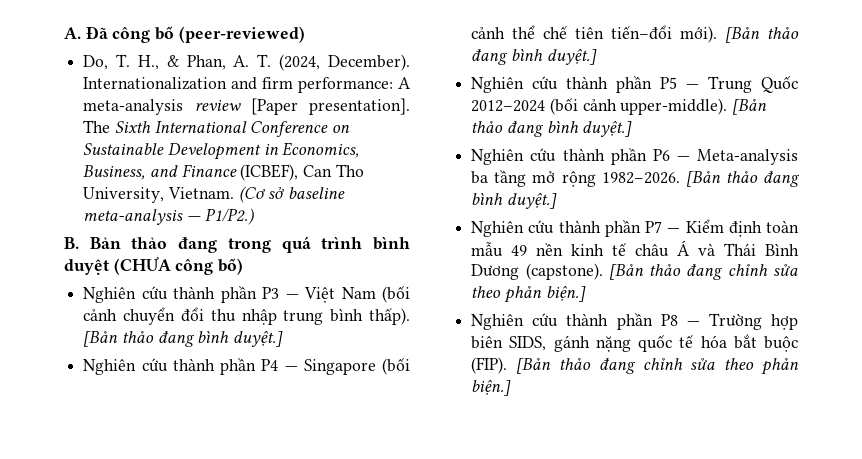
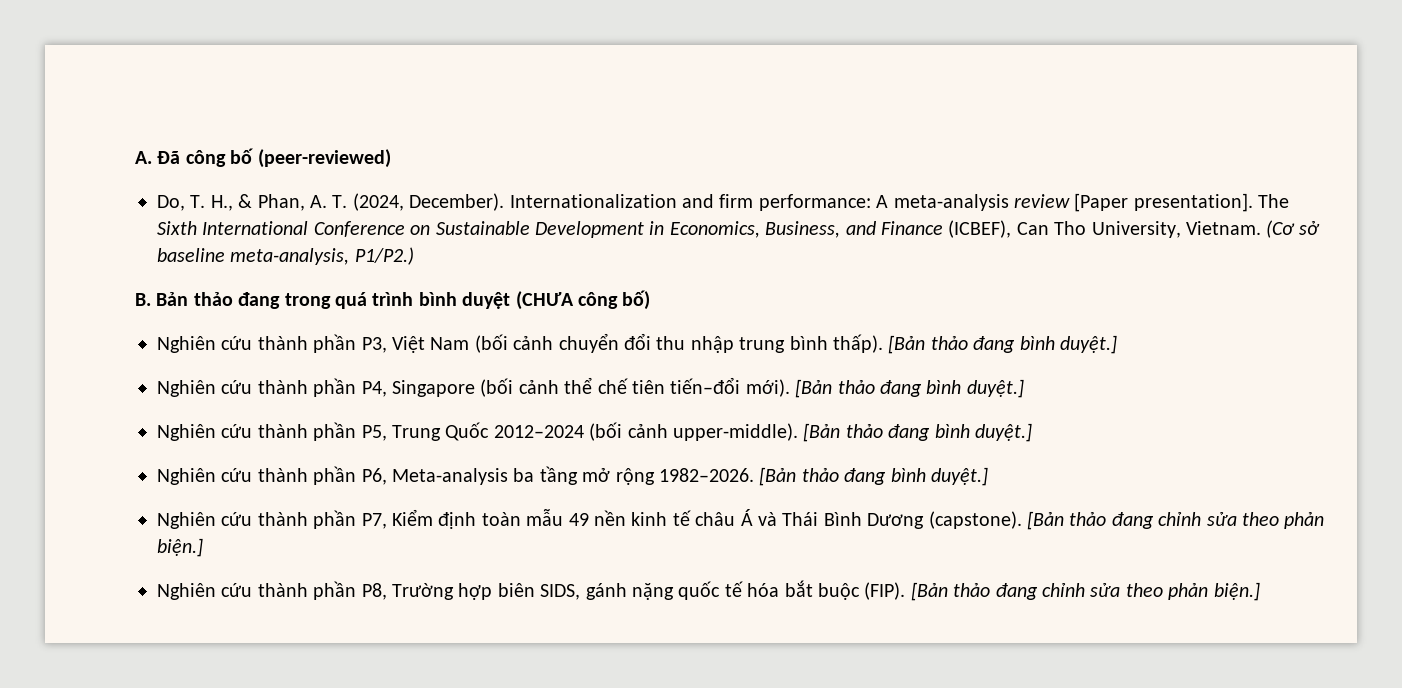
- (Cơ sở baseline meta-analysis — P1/P2.)
+ (Cơ sở baseline meta-analysis, P1/P2.)
- Nghiên cứu thành phần P3 — Việt Nam (bối cảnh chuyển đổi thu nhập trung bình thấp).
+ Nghiên cứu thành phần P3, Việt Nam (bối cảnh chuyển đổi thu nhập trung bình thấp).
- Nghiên cứu thành phần P4 — Singapore (bối cảnh thể chế tiên tiến–đổi mới).
+ Nghiên cứu thành phần P4, Singapore (bối cảnh thể chế tiên tiến–đổi mới).
- Nghiên cứu thành phần P5 — Trung Quốc 2012–2024 (bối cảnh upper-middle).
+ Nghiên cứu thành phần P5, Trung Quốc 2012–2024 (bối cảnh upper-middle).
- Nghiên cứu thành phần P6 — Meta-analysis ba tầng mở rộng 1982–2026.
+ Nghiên cứu thành phần P6, Meta-analysis ba tầng mở rộng 1982–2026.
- Nghiên cứu thành phần P7 — Kiểm định toàn mẫu 49 nền kinh tế châu Á và Thái Bình Dương (capstone).
+ Nghiên cứu thành phần P7, Kiểm định toàn mẫu 49 nền kinh tế châu Á và Thái Bình Dương (capstone).
- Nghiên cứu thành phần P8 — Trường hợp biên SIDS, gánh nặng quốc tế hóa bắt buộc (FIP).
+ Nghiên cứu thành phần P8, Trường hợp biên SIDS, gánh nặng quốc tế hóa bắt buộc (FIP).

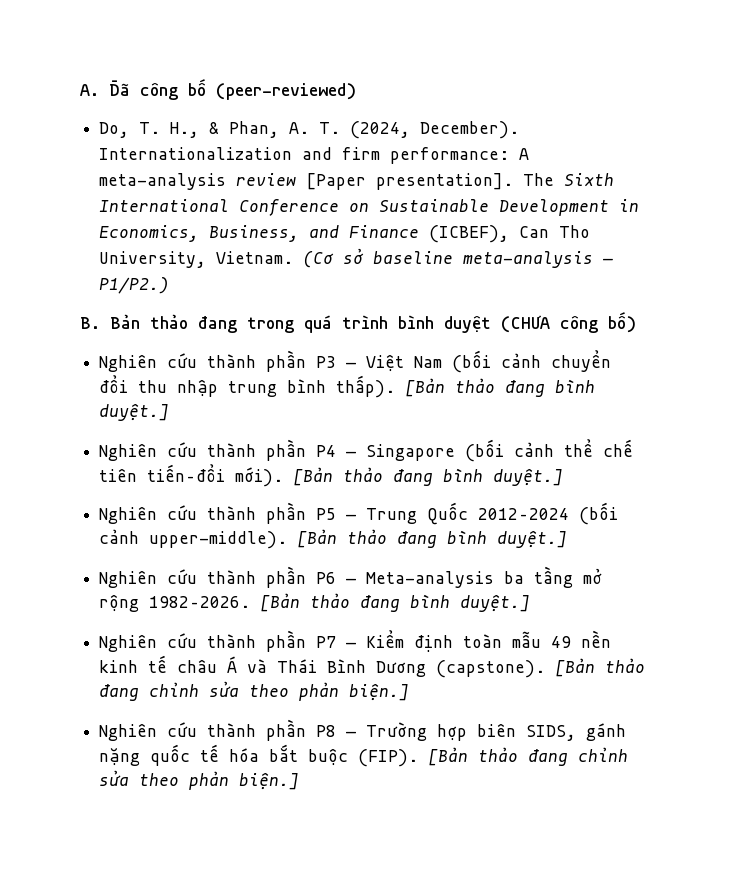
- (Cơ sở baseline meta-analysis, P1/P2.)
+ (Cơ sở baseline meta-analysis — P1/P2.)
- Nghiên cứu thành phần P3, Việt Nam (bối cảnh chuyển đổi thu nhập trung bình thấp).
+ Nghiên cứu thành phần P3 — Việt Nam (bối cảnh chuyển đổi thu nhập trung bình thấp).
- Nghiên cứu thành phần P4, Singapore (bối cảnh thể chế tiên tiến–đổi mới).
+ Nghiên cứu thành phần P4 — Singapore (bối cảnh thể chế tiên tiến–đổi mới).
- Nghiên cứu thành phần P5, Trung Quốc 2012–2024 (bối cảnh upper-middle).
+ Nghiên cứu thành phần P5 — Trung Quốc 2012–2024 (bối cảnh upper-middle).
- Nghiên cứu thành phần P6, Meta-analysis ba tầng mở rộng 1982–2026.
+ Nghiên cứu thành phần P6 — Meta-analysis ba tầng mở rộng 1982–2026.
- Nghiên cứu thành phần P7, Kiểm định toàn mẫu 49 nền kinh tế châu Á và Thái Bình Dương (capstone).
+ Nghiên cứu thành phần P7 — Kiểm định toàn mẫu 49 nền kinh tế châu Á và Thái Bình Dương (capstone).
- Nghiên cứu thành phần P8, Trường hợp biên SIDS, gánh nặng quốc tế hóa bắt buộc (FIP).
+ Nghiên cứu thành phần P8 — Trường hợp biên SIDS, gánh nặng quốc tế hóa bắt buộc (FIP).

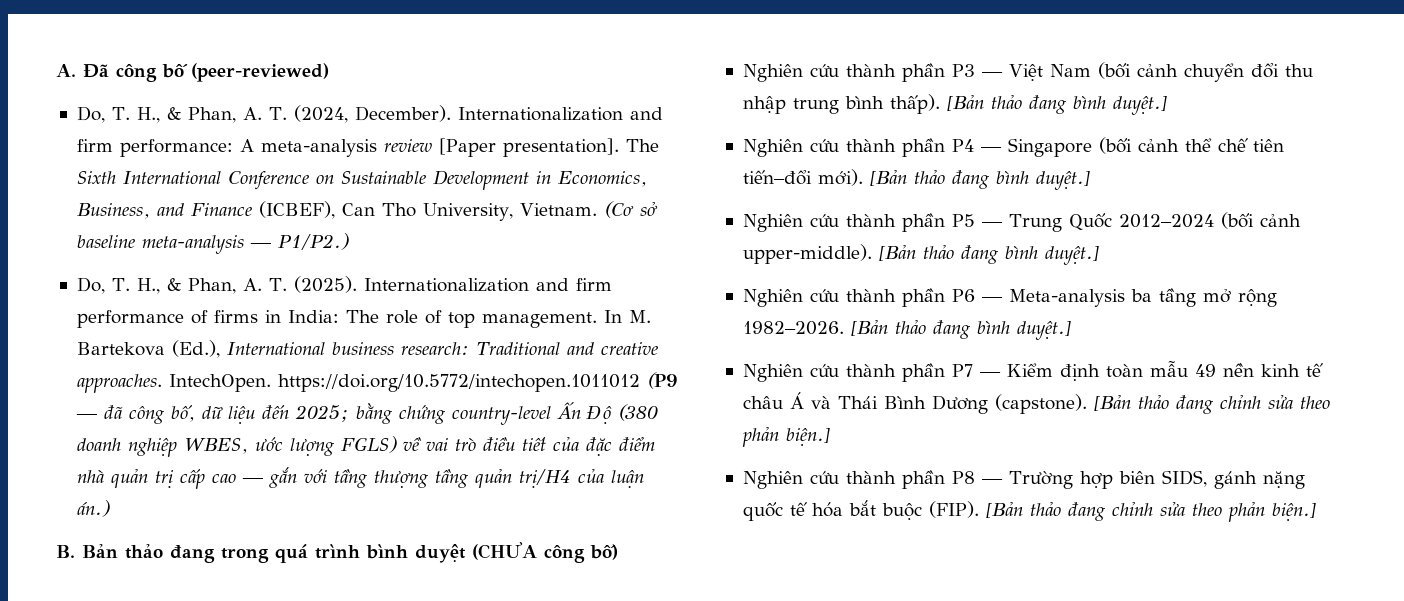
+ Do, T. H., & Phan, A. T. (2025). Internationalization and firm performance of firms in India: The role of top management. In M. Bartekova (Ed.), International business research: Traditional and creative approaches. IntechOpen. https://doi.org/10.5772/intechopen.1011012 (P9 — đã công bố, dữ liệu đến 2025; bằng chứng country-level Ấn Độ (380 doanh nghiệp WBES, ước lượng FGLS) về vai trò điều tiết của đặc điểm nhà quản trị cấp cao — gắn với tầng thượng tầng quản trị/H4 của luận án.)

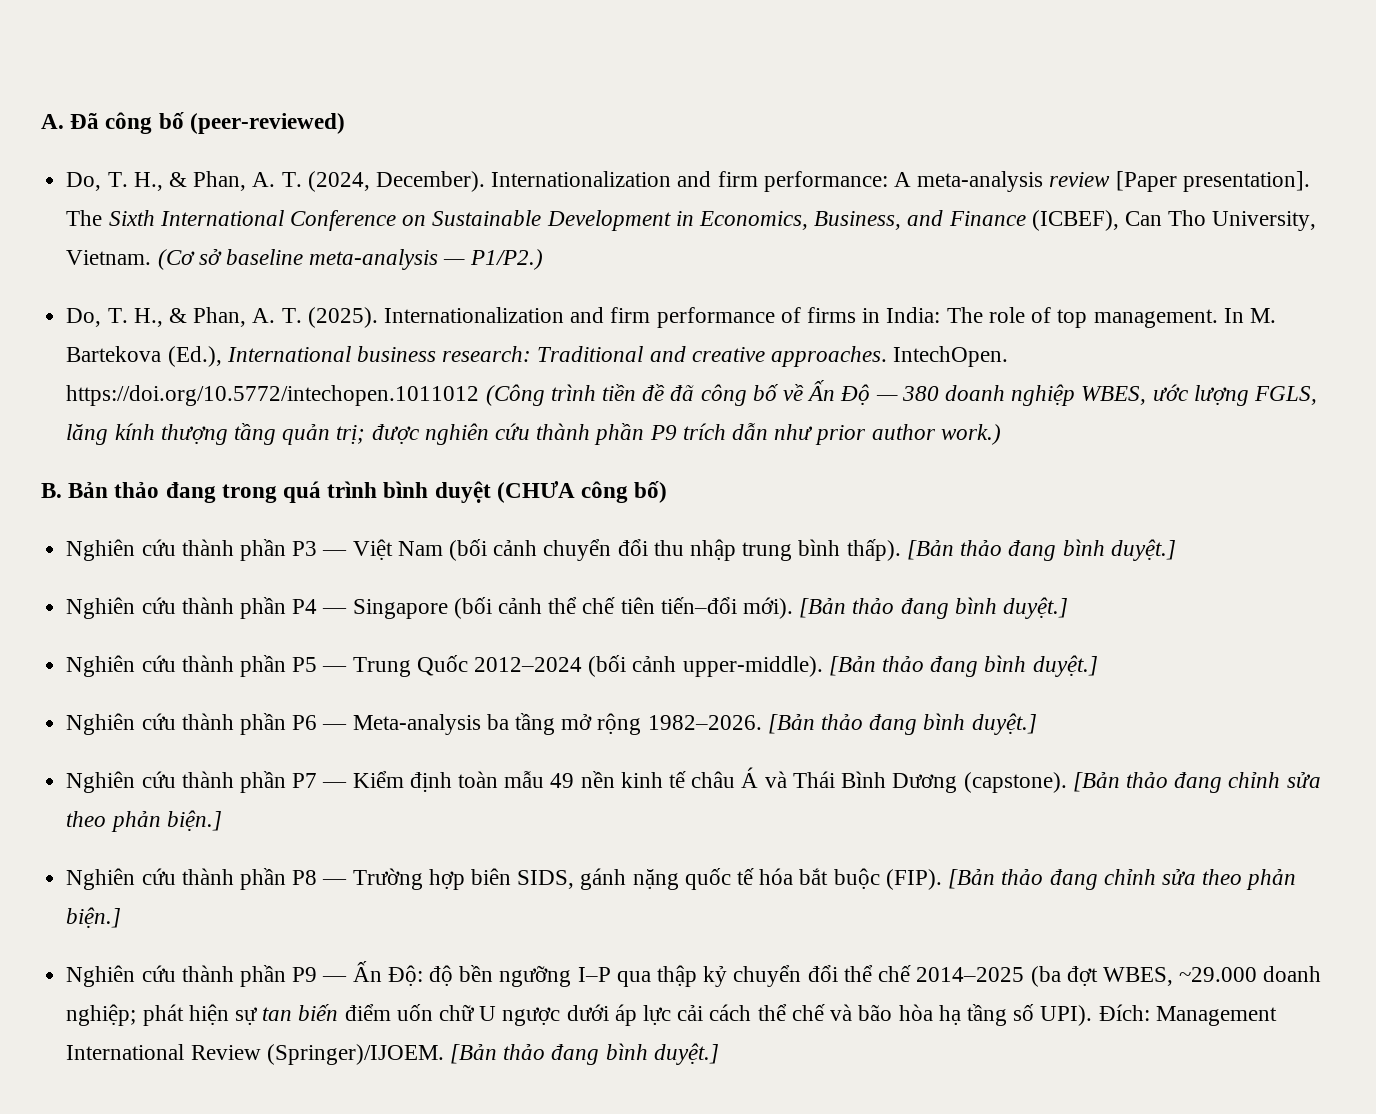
- IntechOpen. https://doi.org/10.5772/intechopen.1011012 (P9 — đã công bố, dữ liệu đến 2025; bằng chứng country-level Ấn Độ (380 doanh nghiệp WBES, ước lượng FGLS) về vai trò điều tiết của đặc điểm nhà quản trị cấp cao — gắn với tầng thượng tầng quản trị/H4 của luận án.)
+ IntechOpen. https://doi.org/10.5772/intechopen.1011012 (Công trình tiền đề đã công bố về Ấn Độ — 380 doanh nghiệp WBES, ước lượng FGLS, lăng kính thượng tầng quản trị; được nghiên cứu thành phần P9 trích dẫn như prior author work.)
+ Nghiên cứu thành phần P9 — Ấn Độ: độ bền ngưỡng I–P qua thập kỷ chuyển đổi thể chế 2014–2025 (ba đợt WBES, ~29.000 doanh nghiệp; phát hiện sự tan biến điểm uốn chữ U ngược dưới áp lực cải cách thể chế và bão hòa hạ tầng số UPI). Đích: Management International Review (Springer)/IJOEM. [Bản thảo đang bình duyệt.]

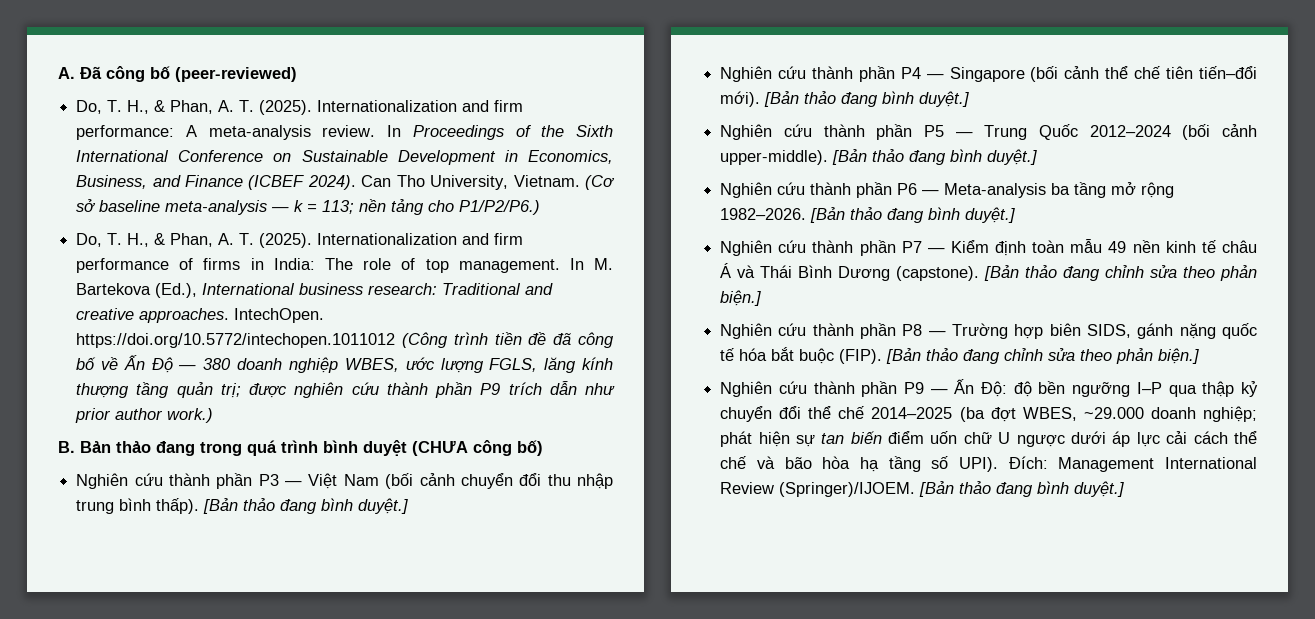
  A. Đã công bố (peer-reviewed)
- Do, T. H., & Phan, A. T. (2024, December).
+ Do, T. H., & Phan, A. T. (2025).
- Internationalization and firm performance: A meta-analysis review [Paper presentation]. The Sixth International Conference on Sustainable Development in Economics, Business, and Finance (ICBEF), Can Tho University, Vietnam.
+ Internationalization and firm performance: A meta-analysis review. In Proceedings of the Sixth International Conference on Sustainable Development in Economics, Business, and Finance (ICBEF 2024). Can Tho University, Vietnam.
- (Cơ sở baseline meta-analysis — P1/P2.)
+ (Cơ sở baseline meta-analysis — k = 113; nền tảng cho P1/P2/P6.)

